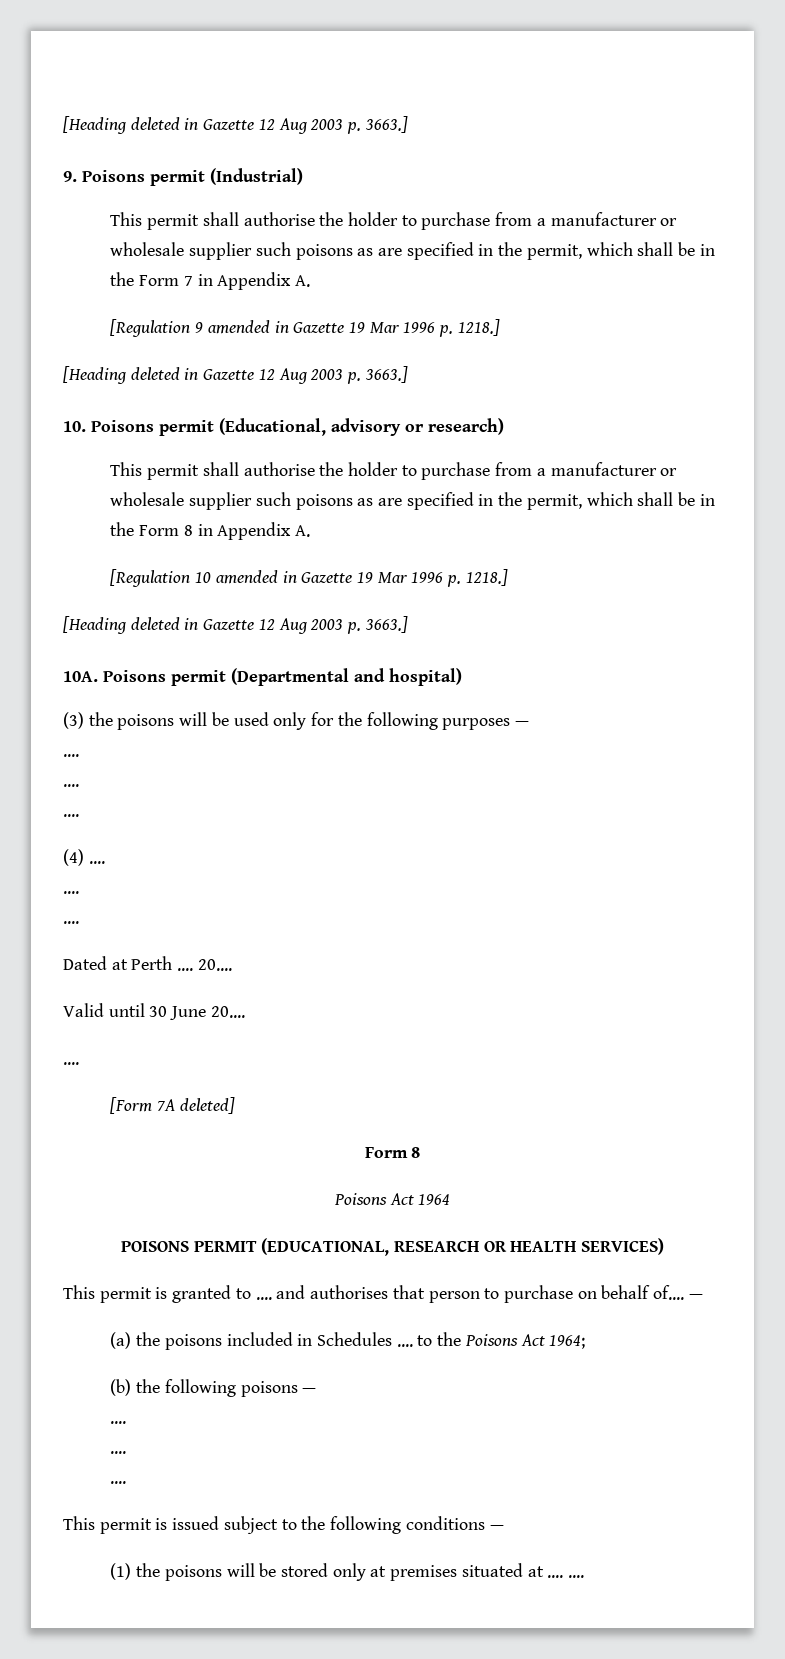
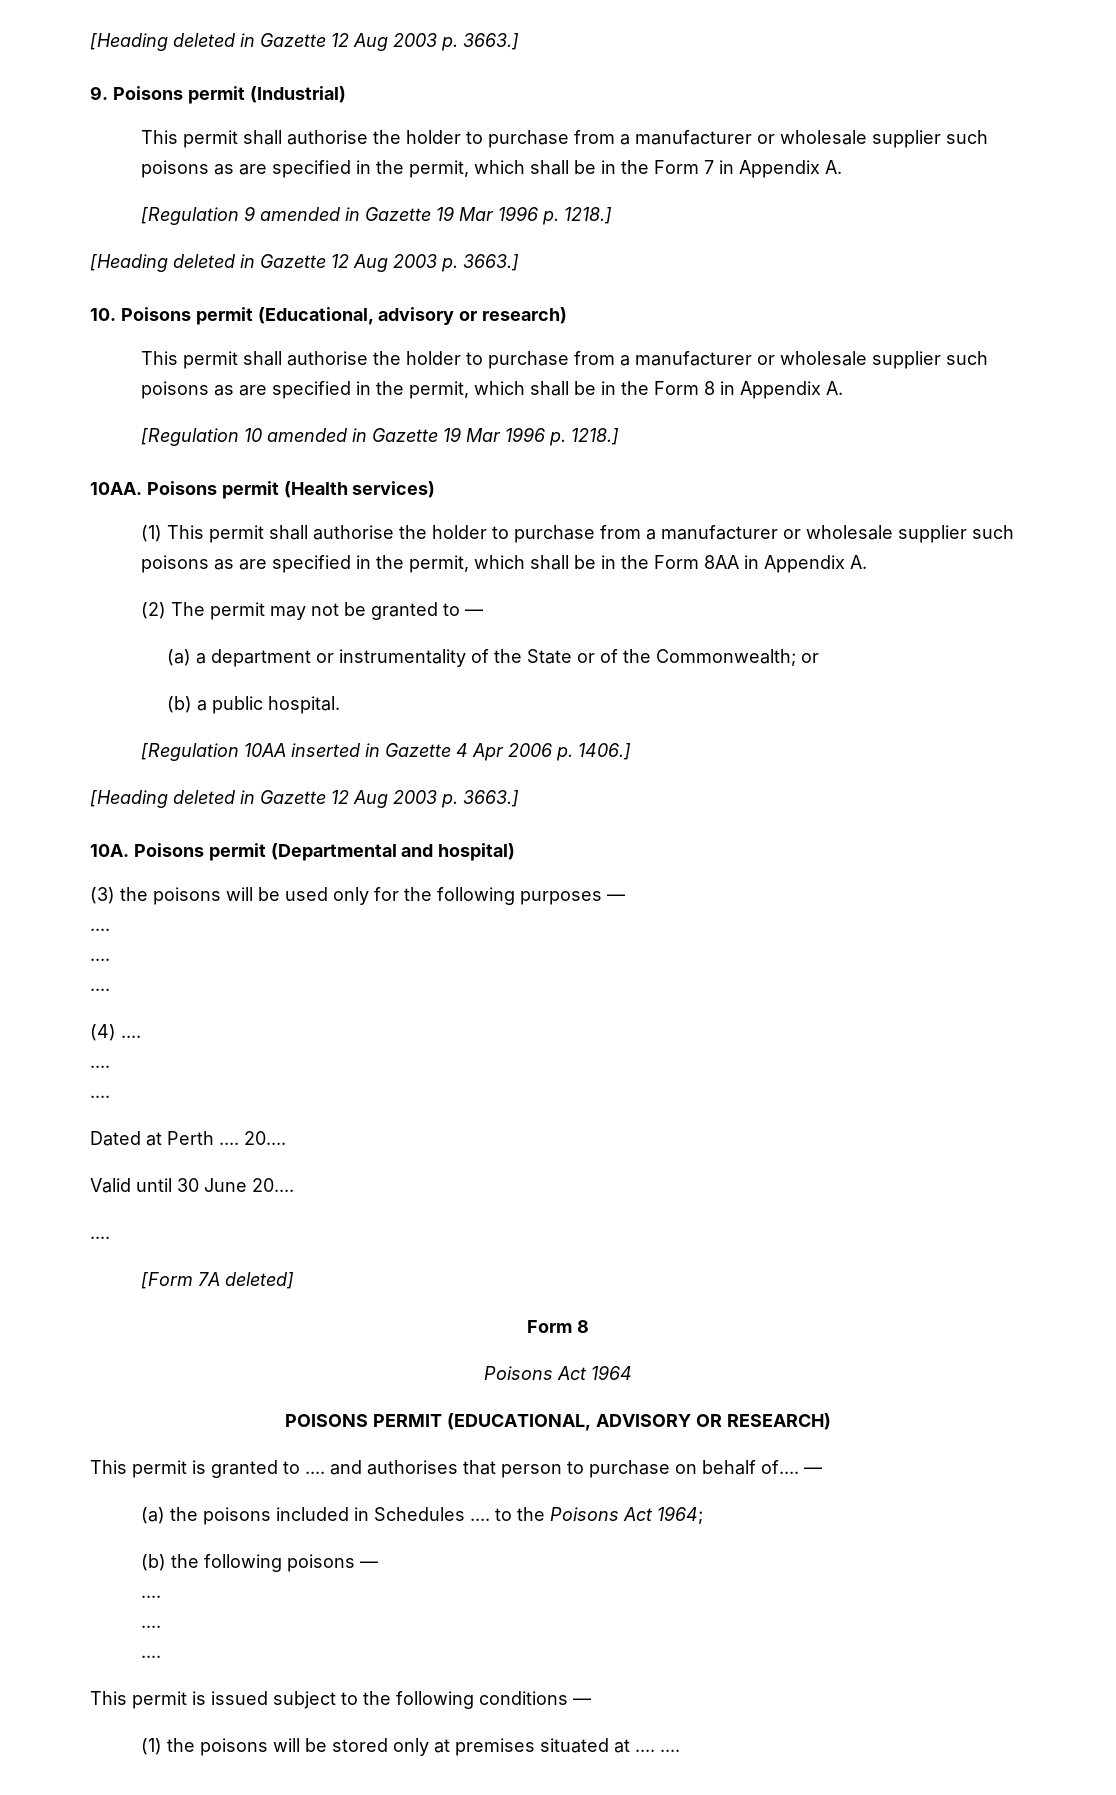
+ 10AA. Poisons permit (Health services)
+ (1) This permit shall authorise the holder to purchase from a manufacturer or wholesale supplier such poisons as are specified in the permit, which shall be in the Form 8AA in Appendix A.
+ (2) The permit may not be granted to —
+ (a) a department or instrumentality of the State or of the Commonwealth; or
+ (b) a public hospital.
+ [Regulation 10AA inserted in Gazette 4 Apr 2006 p. 1406.]
- POISONS PERMIT (EDUCATIONAL, RESEARCH OR HEALTH SERVICES)
+ POISONS PERMIT (EDUCATIONAL, ADVISORY OR RESEARCH)

